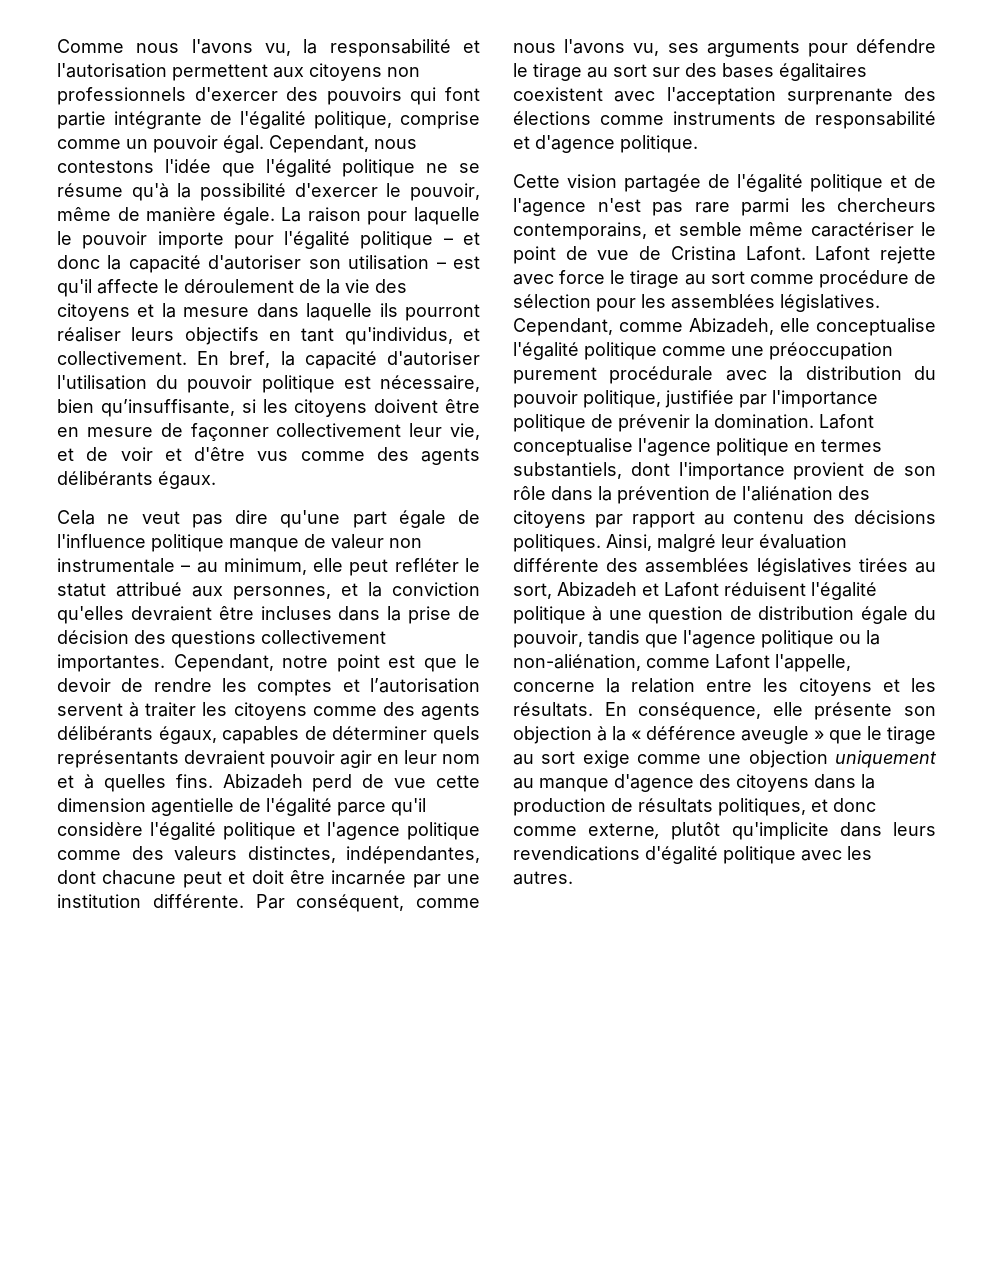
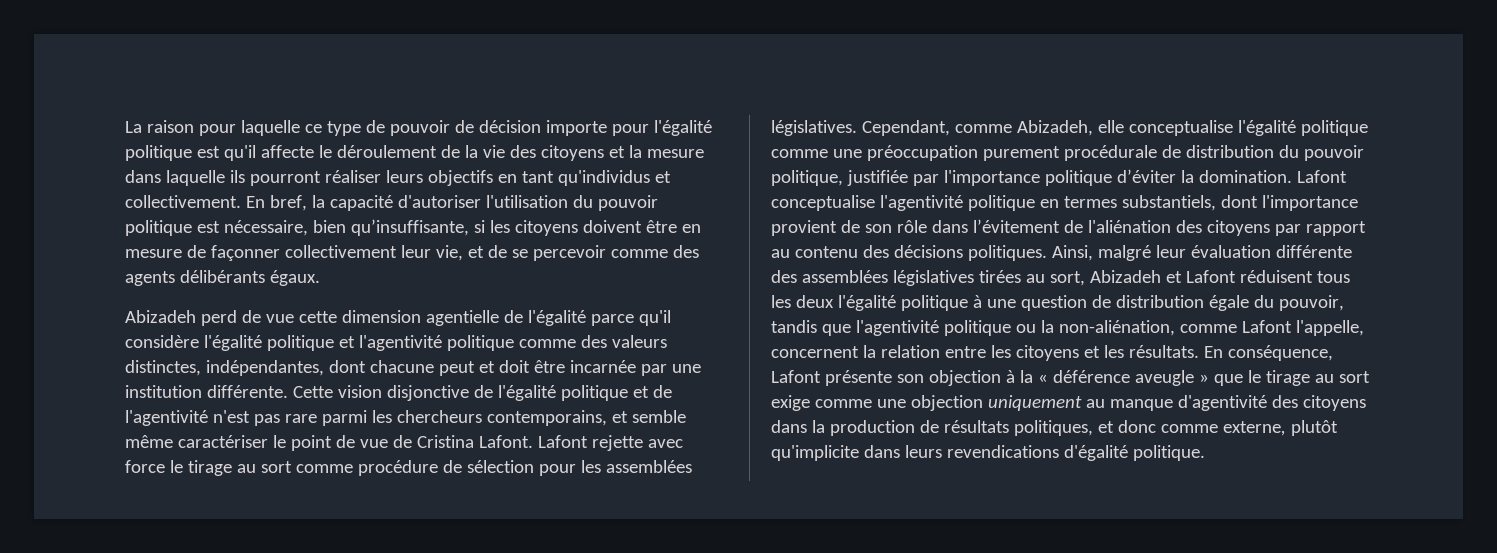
- Comme nous l'avons vu, la responsabilité et l'autorisation permettent aux citoyens non professionnels d'exercer des pouvoirs qui font partie intégrante de l'égalité politique, comprise comme un pouvoir égal. Cependant, nous contestons l'idée que l'égalité politique ne se résume qu'à la possibilité d'exercer le pouvoir, même de manière égale. La raison pour laquelle le pouvoir importe pour l'égalité politique – et donc la capacité d'autoriser son utilisation – est qu'il affecte le déroulement de la vie des citoyens et la mesure dans laquelle ils pourront réaliser leurs objectifs en tant qu'individus, et collectivement.
+ La raison pour laquelle ce type de pouvoir de décision importe pour l'égalité politique est qu'il affecte le déroulement de la vie des citoyens et la mesure dans laquelle ils pourront réaliser leurs objectifs en tant qu'individus et collectivement.
- En bref, la capacité d'autoriser l'utilisation du pouvoir politique est nécessaire, bien qu’insuffisante, si les citoyens doivent être en mesure de façonner collectivement leur vie, et de voir et d'être vus comme des agents délibérants égaux.
+ En bref, la capacité d'autoriser l'utilisation du pouvoir politique est nécessaire, bien qu’insuffisante, si les citoyens doivent être en mesure de façonner collectivement leur vie, et de se percevoir comme des agents délibérants égaux.
- Cela ne veut pas dire qu'une part égale de l'influence politique manque de valeur non instrumentale – au minimum, elle peut refléter le statut attribué aux personnes, et la conviction qu'elles devraient être incluses dans la prise de décision des questions collectivement importantes. Cependant, notre point est que le devoir de rendre les comptes et l’autorisation servent à traiter les citoyens comme des agents délibérants égaux, capables de déterminer quels représentants devraient pouvoir agir en leur nom et à quelles fins. Abizadeh perd de vue cette dimension agentielle de l'égalité parce qu'il considère l'égalité politique et l'agence politique comme des valeurs distinctes, indépendantes, dont chacune peut et doit être incarnée par une institution différente. Par conséquent, comme nous l'avons vu, ses arguments pour défendre le tirage au sort sur des bases égalitaires coexistent avec l'acceptation surprenante des élections comme instruments de responsabilité et d'agence politique.
- Cette vision partagée de l'égalité politique et de l'agence n'est pas rare parmi les chercheurs contemporains, et semble même caractériser le point de vue de Cristina Lafont.
+ Abizadeh perd de vue cette dimension agentielle de l'égalité parce qu'il considère l'égalité politique et l'agentivité politique comme des valeurs distinctes, indépendantes, dont chacune peut et doit être incarnée par une institution différente. Cette vision disjonctive de l'égalité politique et de l'agentivité n'est pas rare parmi les chercheurs contemporains, et semble même caractériser le point de vue de Cristina Lafont.
- Cependant, comme Abizadeh, elle conceptualise l'égalité politique comme une préoccupation purement procédurale avec la distribution du pouvoir politique, justifiée par l'importance politique de prévenir la domination.
+ Cependant, comme Abizadeh, elle conceptualise l'égalité politique comme une préoccupation purement procédurale de distribution du pouvoir politique, justifiée par l'importance politique d’éviter la domination.
- Lafont conceptualise l'agence politique en termes substantiels, dont l'importance provient de son rôle dans la prévention de l'aliénation des citoyens par rapport au contenu des décisions politiques.
+ Lafont conceptualise l'agentivité politique en termes substantiels, dont l'importance provient de son rôle dans l’évitement de l'aliénation des citoyens par rapport au contenu des décisions politiques.
- Ainsi, malgré leur évaluation différente des assemblées législatives tirées au sort, Abizadeh et Lafont réduisent l'égalité politique à une question de distribution égale du pouvoir, tandis que l'agence politique ou la non-aliénation, comme Lafont l'appelle, concerne la relation entre les citoyens et les résultats.
+ Ainsi, malgré leur évaluation différente des assemblées législatives tirées au sort, Abizadeh et Lafont réduisent tous les deux l'égalité politique à une question de distribution égale du pouvoir, tandis que l'agentivité politique ou la non-aliénation, comme Lafont l'appelle, concernent la relation entre les citoyens et les résultats.
- En conséquence, elle présente son objection à la « déférence aveugle » que le tirage au sort exige comme une objection uniquement au manque d'agence des citoyens dans la production de résultats politiques, et donc comme externe, plutôt qu'implicite dans leurs revendications d'égalité politique avec les autres.
+ En conséquence, Lafont présente son objection à la « déférence aveugle » que le tirage au sort exige comme une objection uniquement au manque d'agentivité des citoyens dans la production de résultats politiques, et donc comme externe, plutôt qu'implicite dans leurs revendications d'égalité politique.

